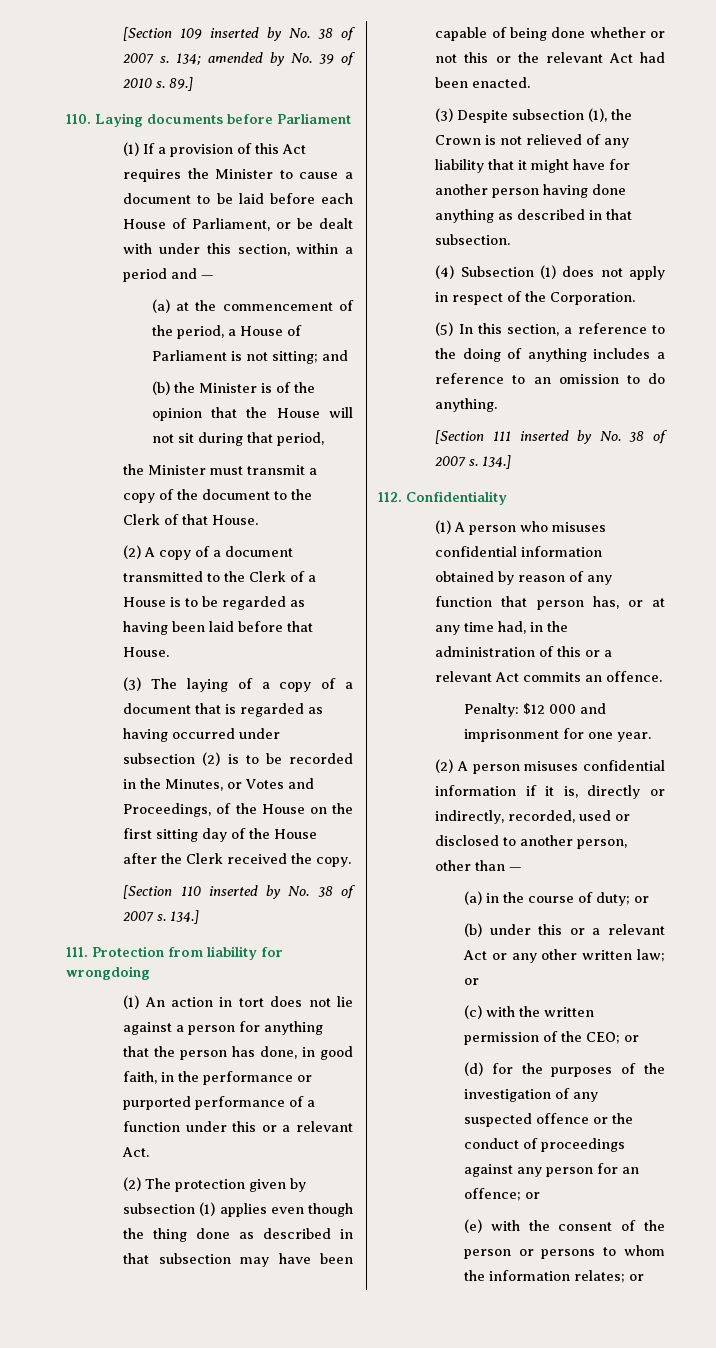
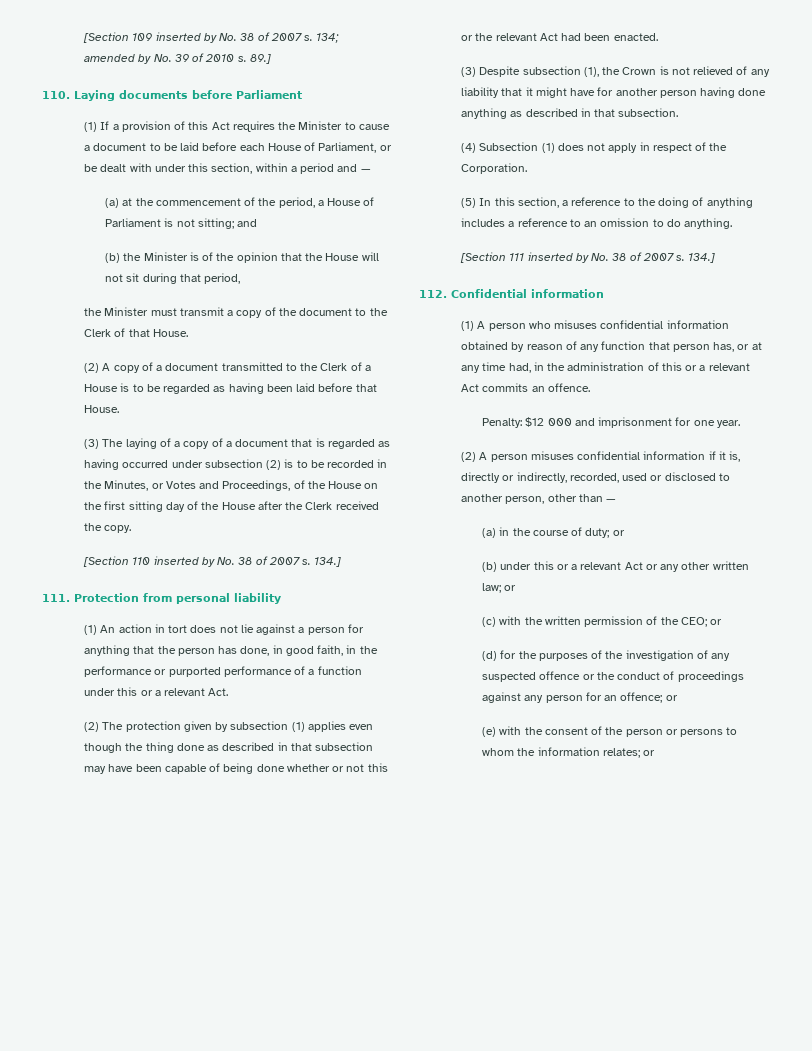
- 111. Protection from liability for wrongdoing
+ 111. Protection from personal liability
- 112. Confidentiality
+ 112. Confidential information

